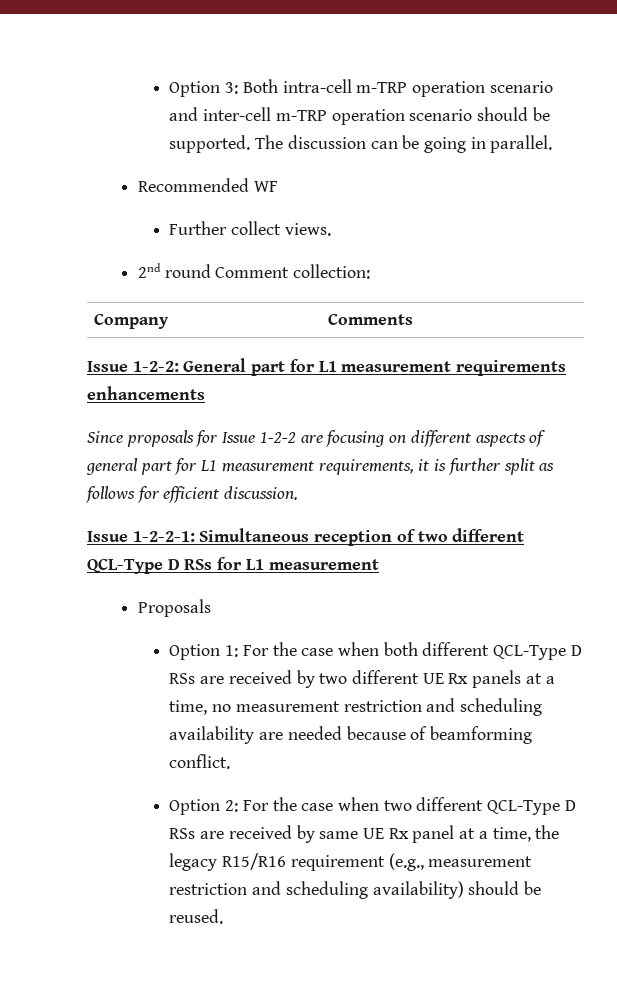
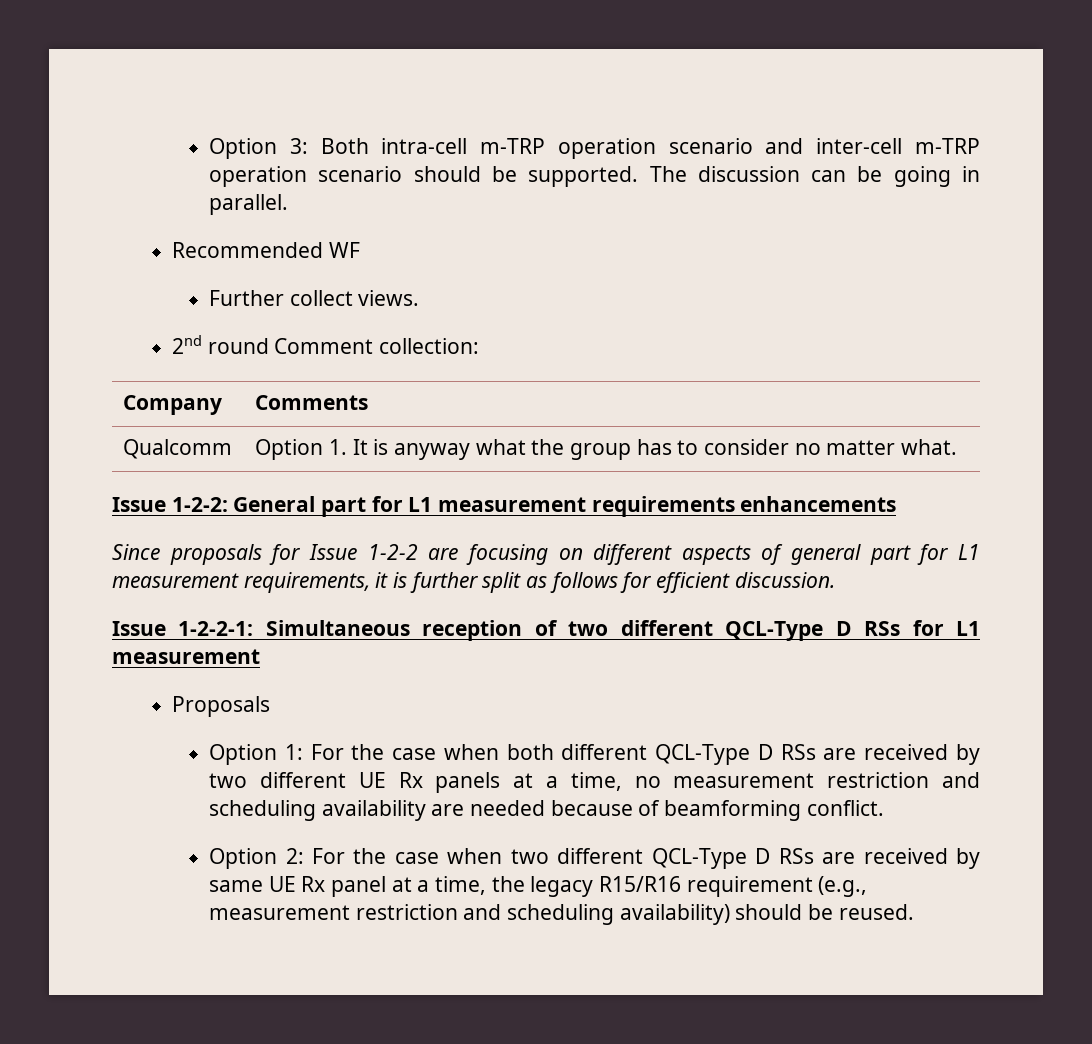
+ Qualcomm | Option 1. It is anyway what the group has to consider no matter what.

